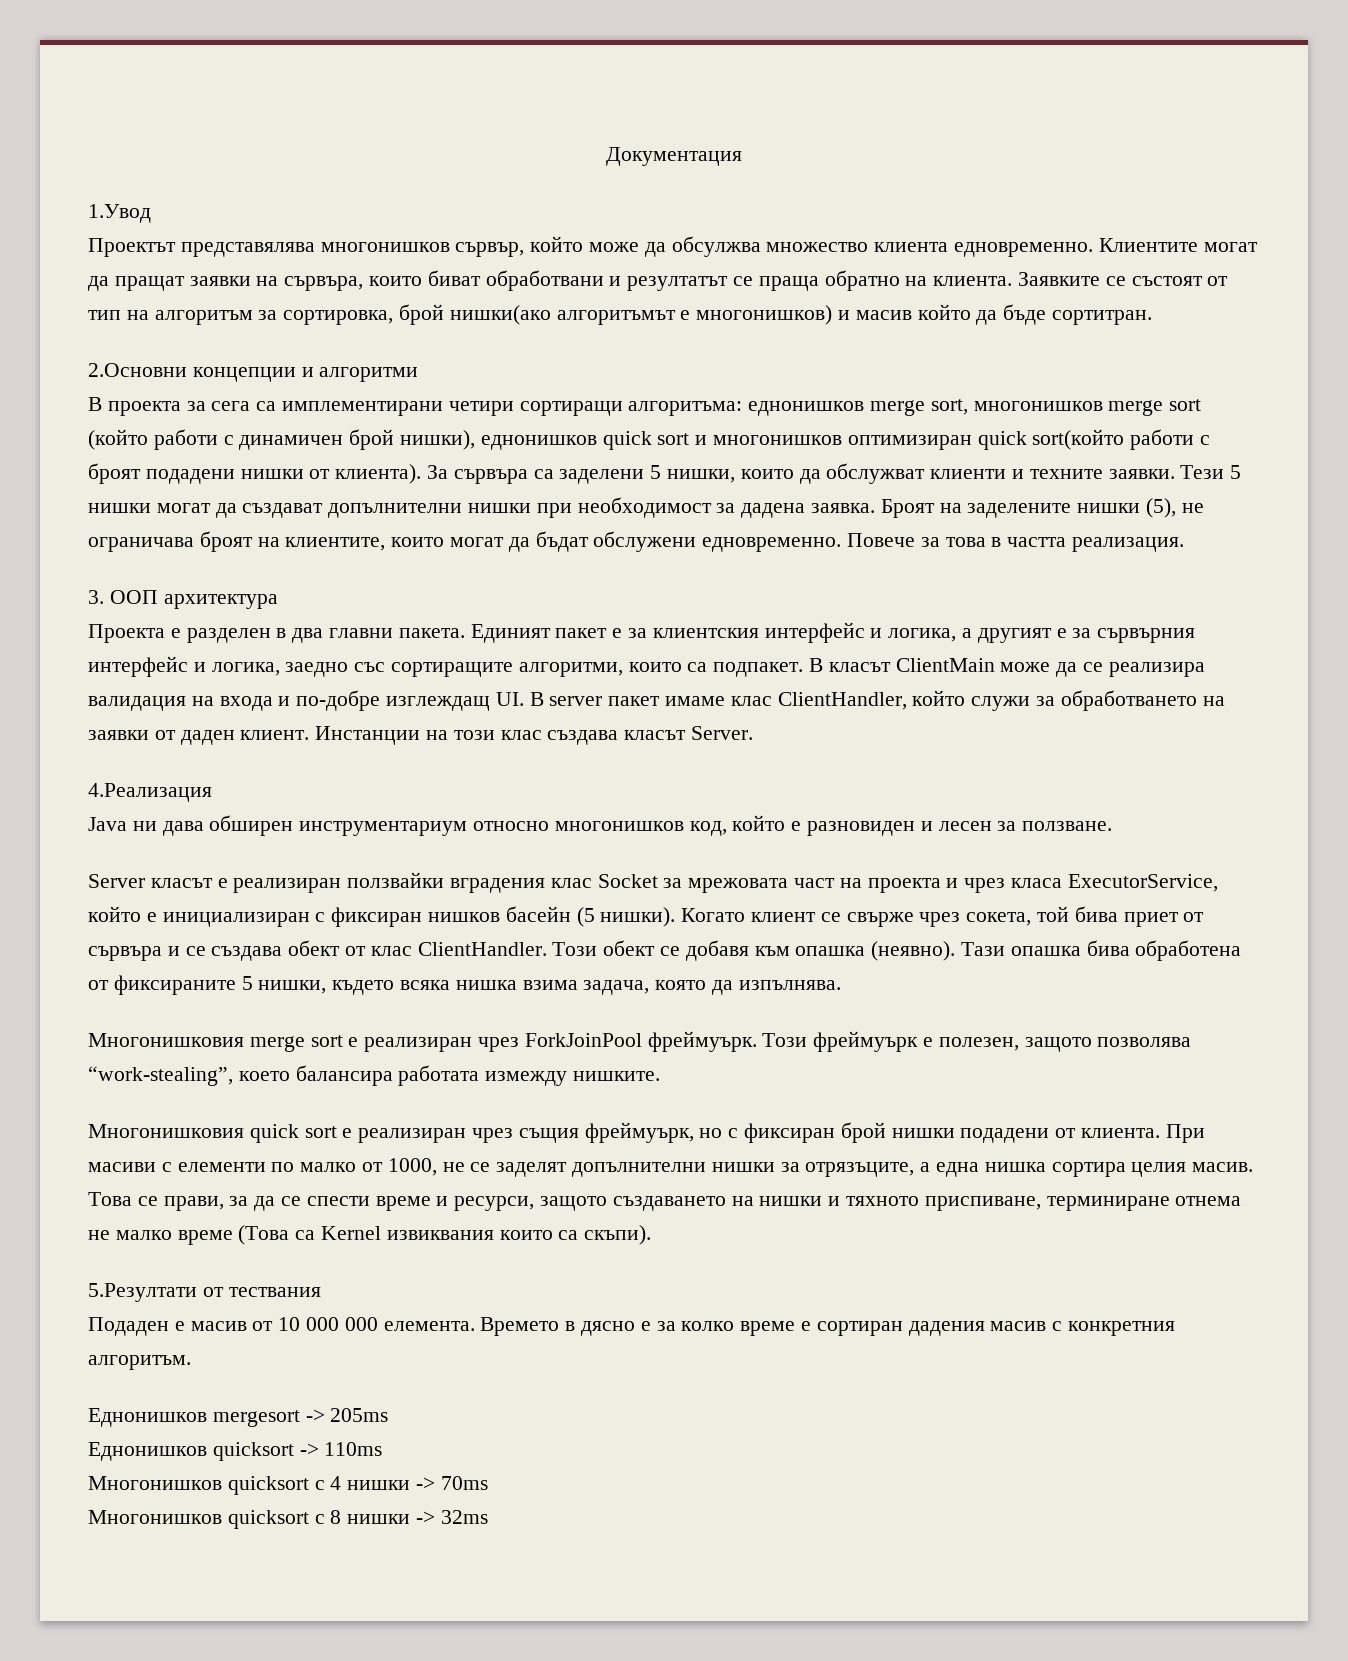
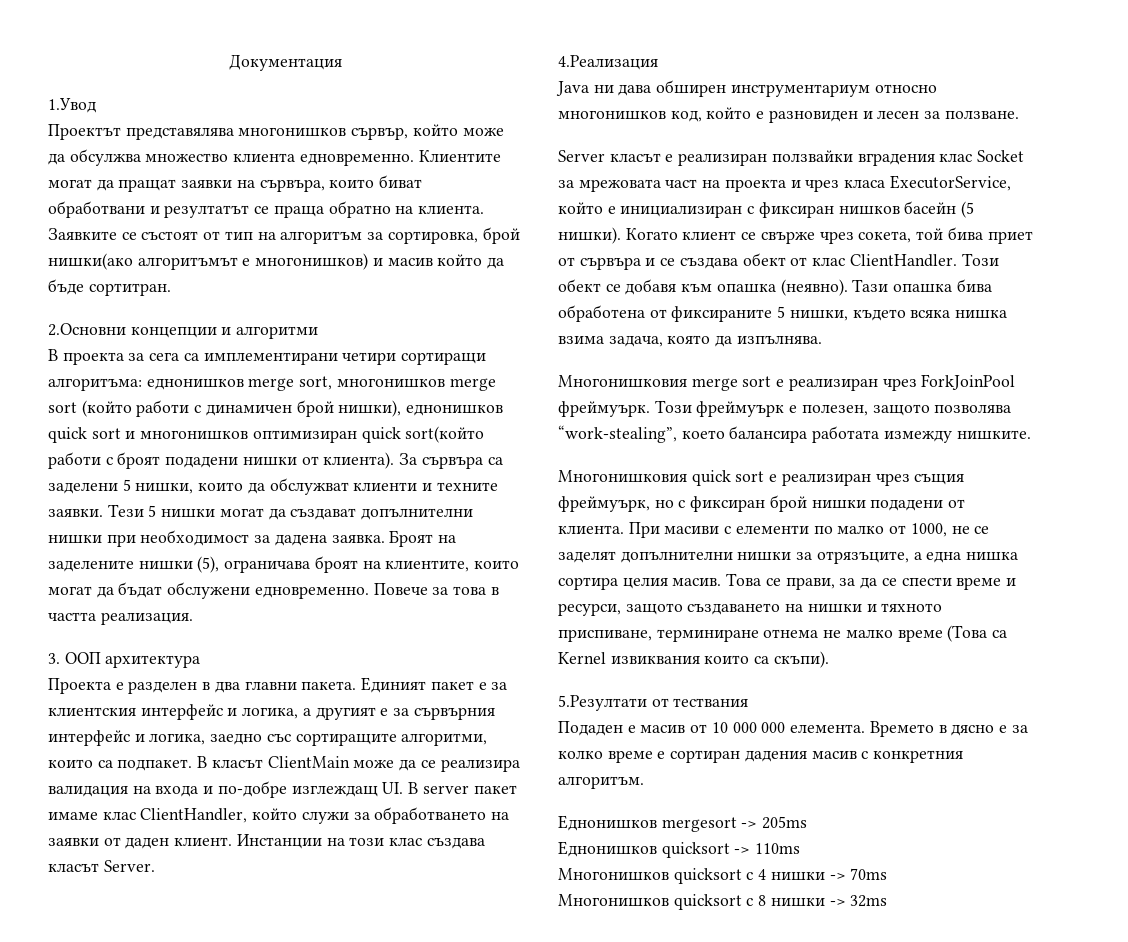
- Броят на заделените нишки (5), не ограничава броят на клиентите, които могат да бъдат обслужени едновременно.
+ Броят на заделените нишки (5), ограничава броят на клиентите, които могат да бъдат обслужени едновременно.

